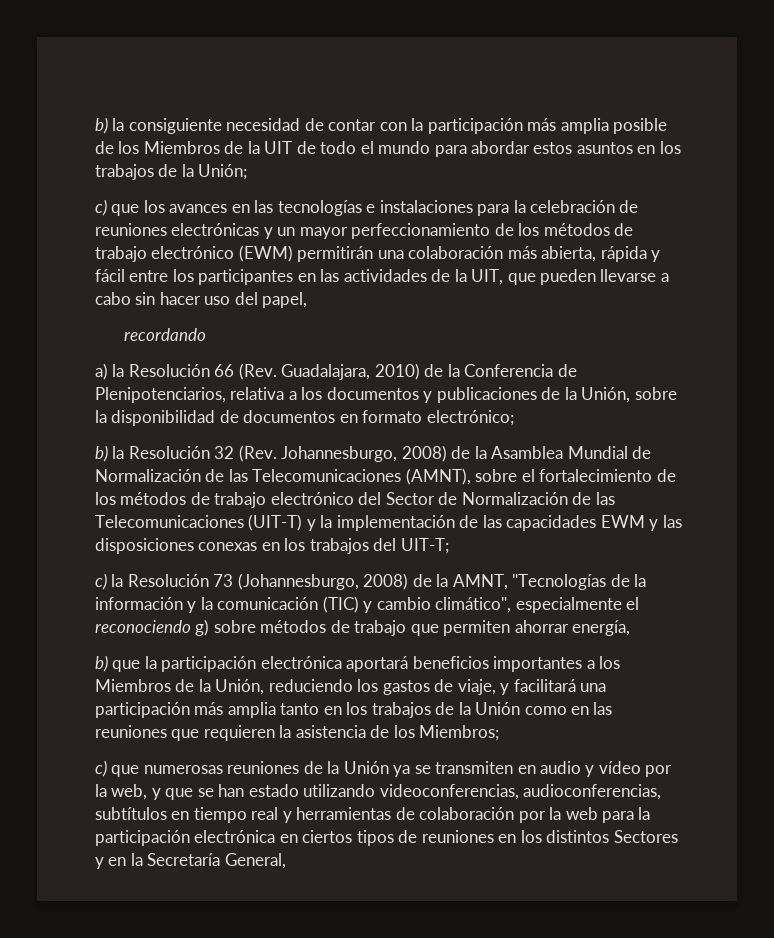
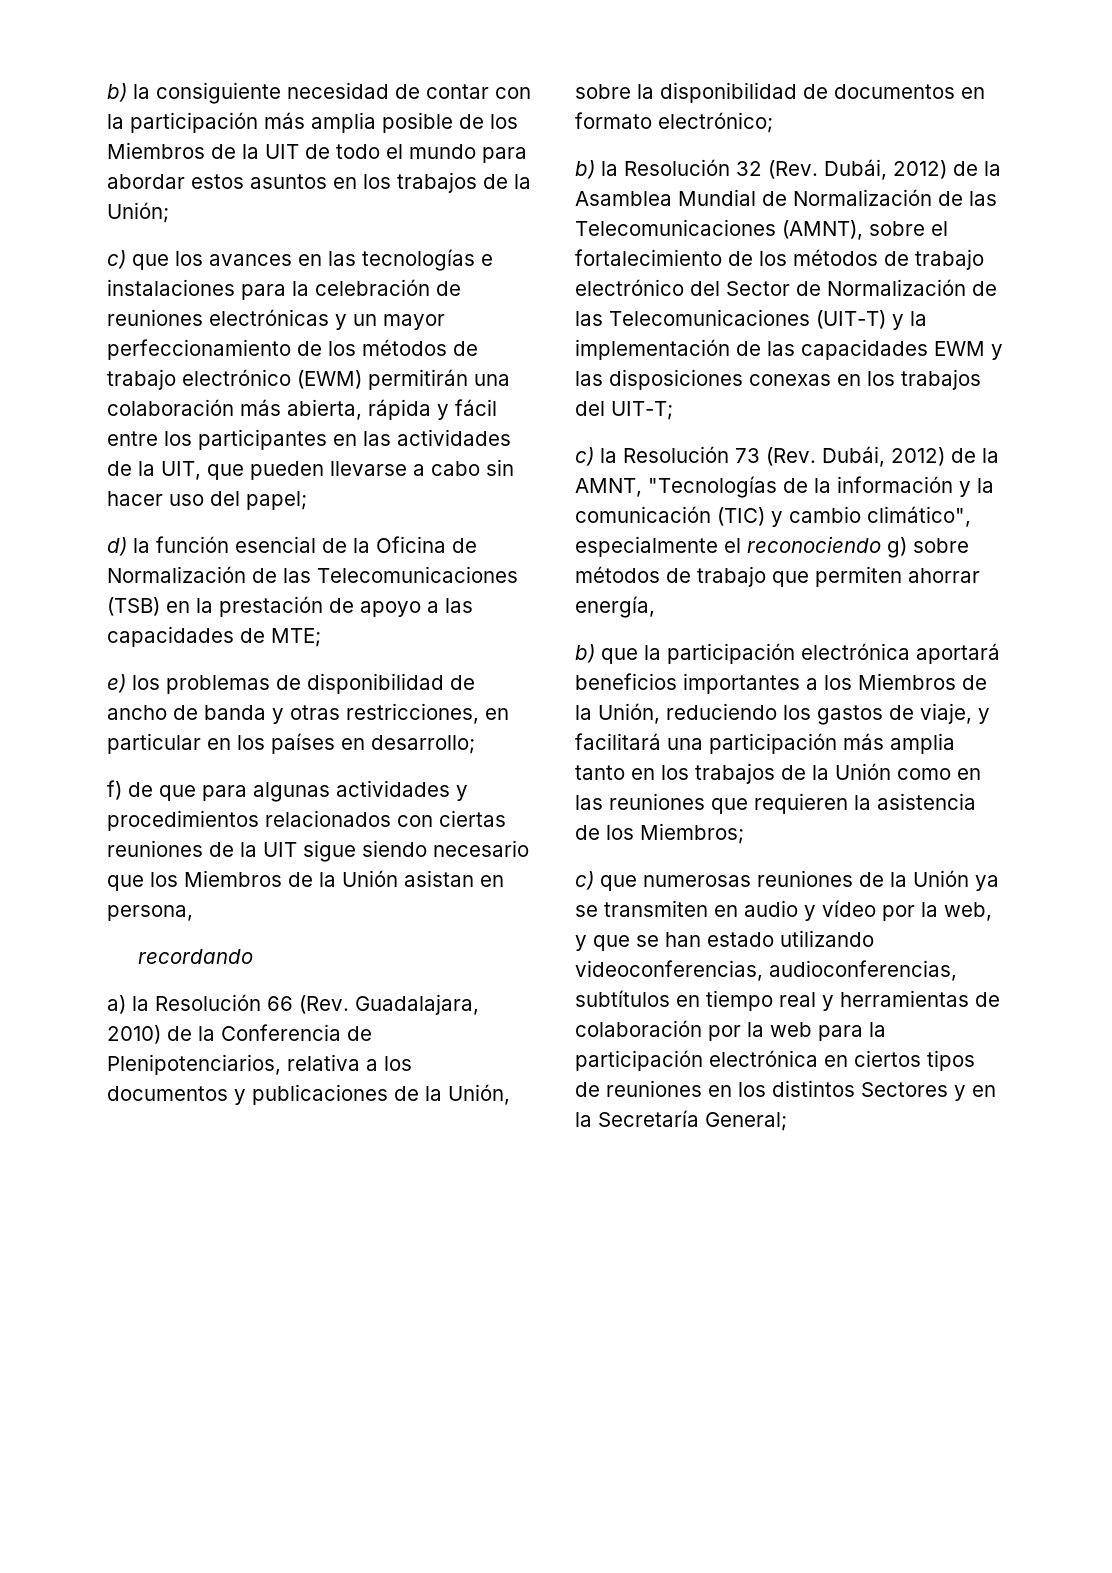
- c) que los avances en las tecnologías e instalaciones para la celebración de reuniones electrónicas y un mayor perfeccionamiento de los métodos de trabajo electrónico (EWM) permitirán una colaboración más abierta, rápida y fácil entre los participantes en las actividades de la UIT, que pueden llevarse a cabo sin hacer uso del papel,
+ c) que los avances en las tecnologías e instalaciones para la celebración de reuniones electrónicas y un mayor perfeccionamiento de los métodos de trabajo electrónico (EWM) permitirán una colaboración más abierta, rápida y fácil entre los participantes en las actividades de la UIT, que pueden llevarse a cabo sin hacer uso del papel;
+ d) la función esencial de la Oficina de Normalización de las Telecomunicaciones (TSB) en la prestación de apoyo a las capacidades de MTE;
+ e) los problemas de disponibilidad de ancho de banda y otras restricciones, en particular en los países en desarrollo;
+ f) de que para algunas actividades y procedimientos relacionados con ciertas reuniones de la UIT sigue siendo necesario que los Miembros de la Unión asistan en persona,
- b) la Resolución 32 (Rev. Johannesburgo, 2008) de la Asamblea Mundial de Normalización de las Telecomunicaciones (AMNT), sobre el fortalecimiento de los métodos de trabajo electrónico del Sector de Normalización de las Telecomunicaciones (UIT-T) y la implementación de las capacidades EWM y las disposiciones conexas en los trabajos del UIT-T;
+ b) la Resolución 32 (Rev. Dubái, 2012) de la Asamblea Mundial de Normalización de las Telecomunicaciones (AMNT), sobre el fortalecimiento de los métodos de trabajo electrónico del Sector de Normalización de las Telecomunicaciones (UIT-T) y la implementación de las capacidades EWM y las disposiciones conexas en los trabajos del UIT-T;
- c) la Resolución 73 (Johannesburgo, 2008) de la AMNT, "Tecnologías de la información y la comunicación (TIC) y cambio climático", especialmente el reconociendo g) sobre métodos de trabajo que permiten ahorrar energía,
+ c) la Resolución 73 (Rev. Dubái, 2012) de la AMNT, "Tecnologías de la información y la comunicación (TIC) y cambio climático", especialmente el reconociendo g) sobre métodos de trabajo que permiten ahorrar energía,
- c) que numerosas reuniones de la Unión ya se transmiten en audio y vídeo por la web, y que se han estado utilizando videoconferencias, audioconferencias, subtítulos en tiempo real y herramientas de colaboración por la web para la participación electrónica en ciertos tipos de reuniones en los distintos Sectores y en la Secretaría General,
+ c) que numerosas reuniones de la Unión ya se transmiten en audio y vídeo por la web, y que se han estado utilizando videoconferencias, audioconferencias, subtítulos en tiempo real y herramientas de colaboración por la web para la participación electrónica en ciertos tipos de reuniones en los distintos Sectores y en la Secretaría General;

